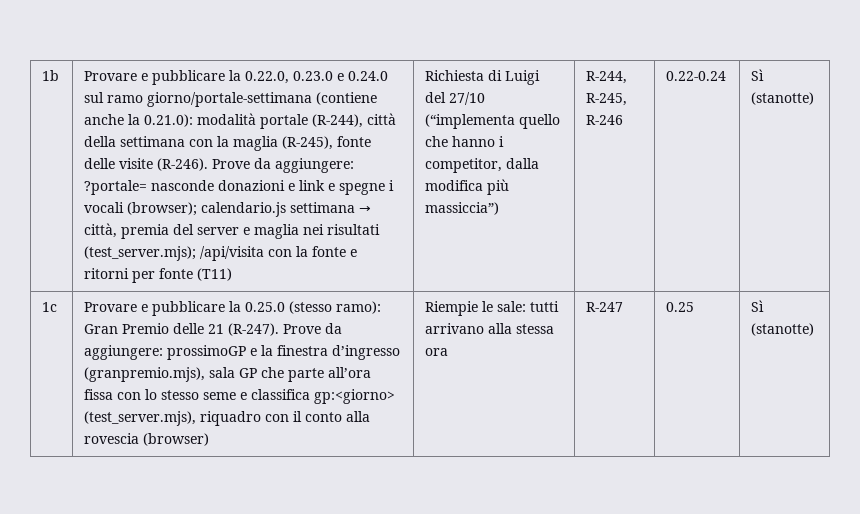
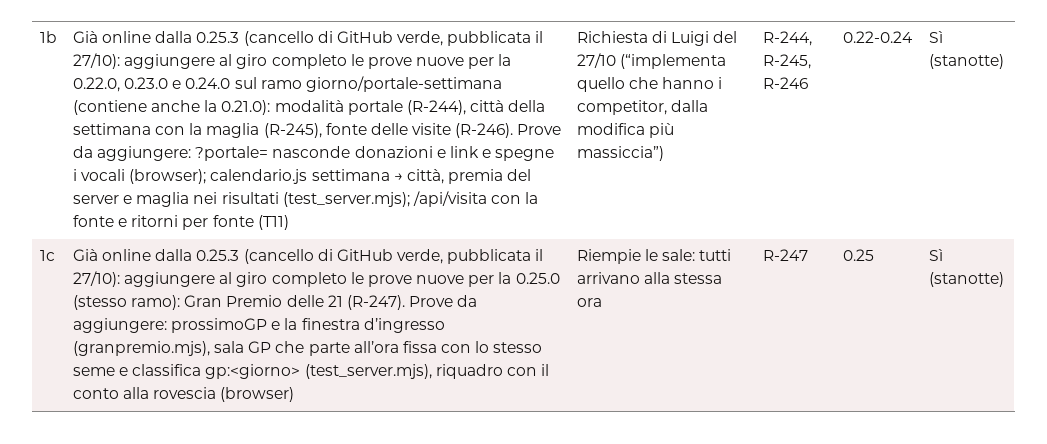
- Provare e pubblicare la 0.22.0, 0.23.0 e 0.24.0 sul ramo giorno/portale-settimana (contiene anche la 0.21.0): modalità portale (R-244), città della settimana con la maglia (R-245), fonte delle visite (R-246).
+ Già online dalla 0.25.3 (cancello di GitHub verde, pubblicata il 27/10): aggiungere al giro completo le prove nuove per la 0.22.0, 0.23.0 e 0.24.0 sul ramo giorno/portale-settimana (contiene anche la 0.21.0): modalità portale (R-244), città della settimana con la maglia (R-245), fonte delle visite (R-246).
- Provare e pubblicare la 0.25.0 (stesso ramo): Gran Premio delle 21 (R-247).
+ Già online dalla 0.25.3 (cancello di GitHub verde, pubblicata il 27/10): aggiungere al giro completo le prove nuove per la 0.25.0 (stesso ramo): Gran Premio delle 21 (R-247).

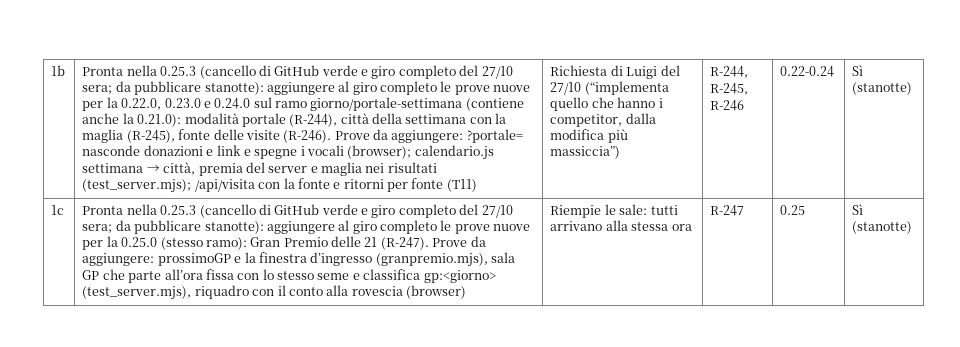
- Già online dalla 0.25.3 (cancello di GitHub verde, pubblicata il 27/10): aggiungere al giro completo le prove nuove per la 0.22.0, 0.23.0 e 0.24.0 sul ramo giorno/portale-settimana (contiene anche la 0.21.0): modalità portale (R-244), città della settimana con la maglia (R-245), fonte delle visite (R-246).
+ Pronta nella 0.25.3 (cancello di GitHub verde e giro completo del 27/10 sera; da pubblicare stanotte): aggiungere al giro completo le prove nuove per la 0.22.0, 0.23.0 e 0.24.0 sul ramo giorno/portale-settimana (contiene anche la 0.21.0): modalità portale (R-244), città della settimana con la maglia (R-245), fonte delle visite (R-246).
- Già online dalla 0.25.3 (cancello di GitHub verde, pubblicata il 27/10): aggiungere al giro completo le prove nuove per la 0.25.0 (stesso ramo): Gran Premio delle 21 (R-247).
+ Pronta nella 0.25.3 (cancello di GitHub verde e giro completo del 27/10 sera; da pubblicare stanotte): aggiungere al giro completo le prove nuove per la 0.25.0 (stesso ramo): Gran Premio delle 21 (R-247).

